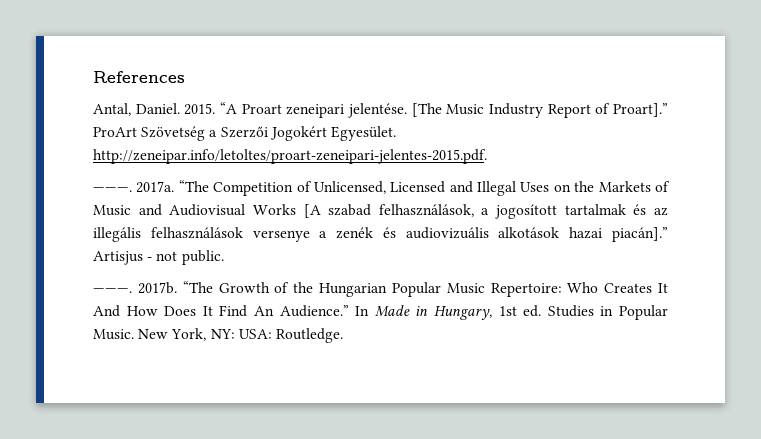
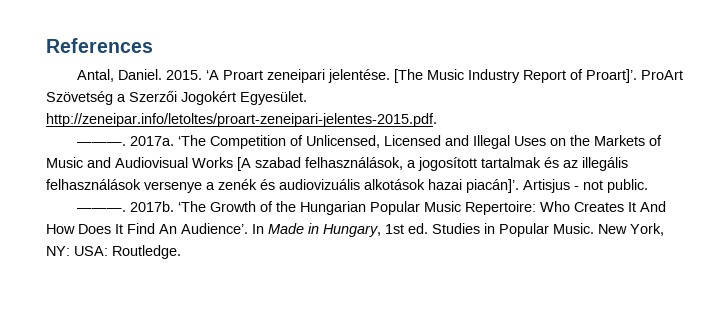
- “A Proart zeneipari jelentése.
+ ‘A Proart zeneipari jelentése.
- [The Music Industry Report of Proart].”
+ [The Music Industry Report of Proart]’.
- “The Competition of Unlicensed, Licensed and Illegal Uses on the Markets of Music and Audiovisual Works [A szabad felhasználások, a jogosított tartalmak és az illegális felhasználások versenye a zenék és audiovizuális alkotások hazai piacán].”
+ ‘The Competition of Unlicensed, Licensed and Illegal Uses on the Markets of Music and Audiovisual Works [A szabad felhasználások, a jogosított tartalmak és az illegális felhasználások versenye a zenék és audiovizuális alkotások hazai piacán]’.
- “The Growth of the Hungarian Popular Music Repertoire: Who Creates It And How Does It Find An Audience.”
+ ‘The Growth of the Hungarian Popular Music Repertoire: Who Creates It And How Does It Find An Audience’.

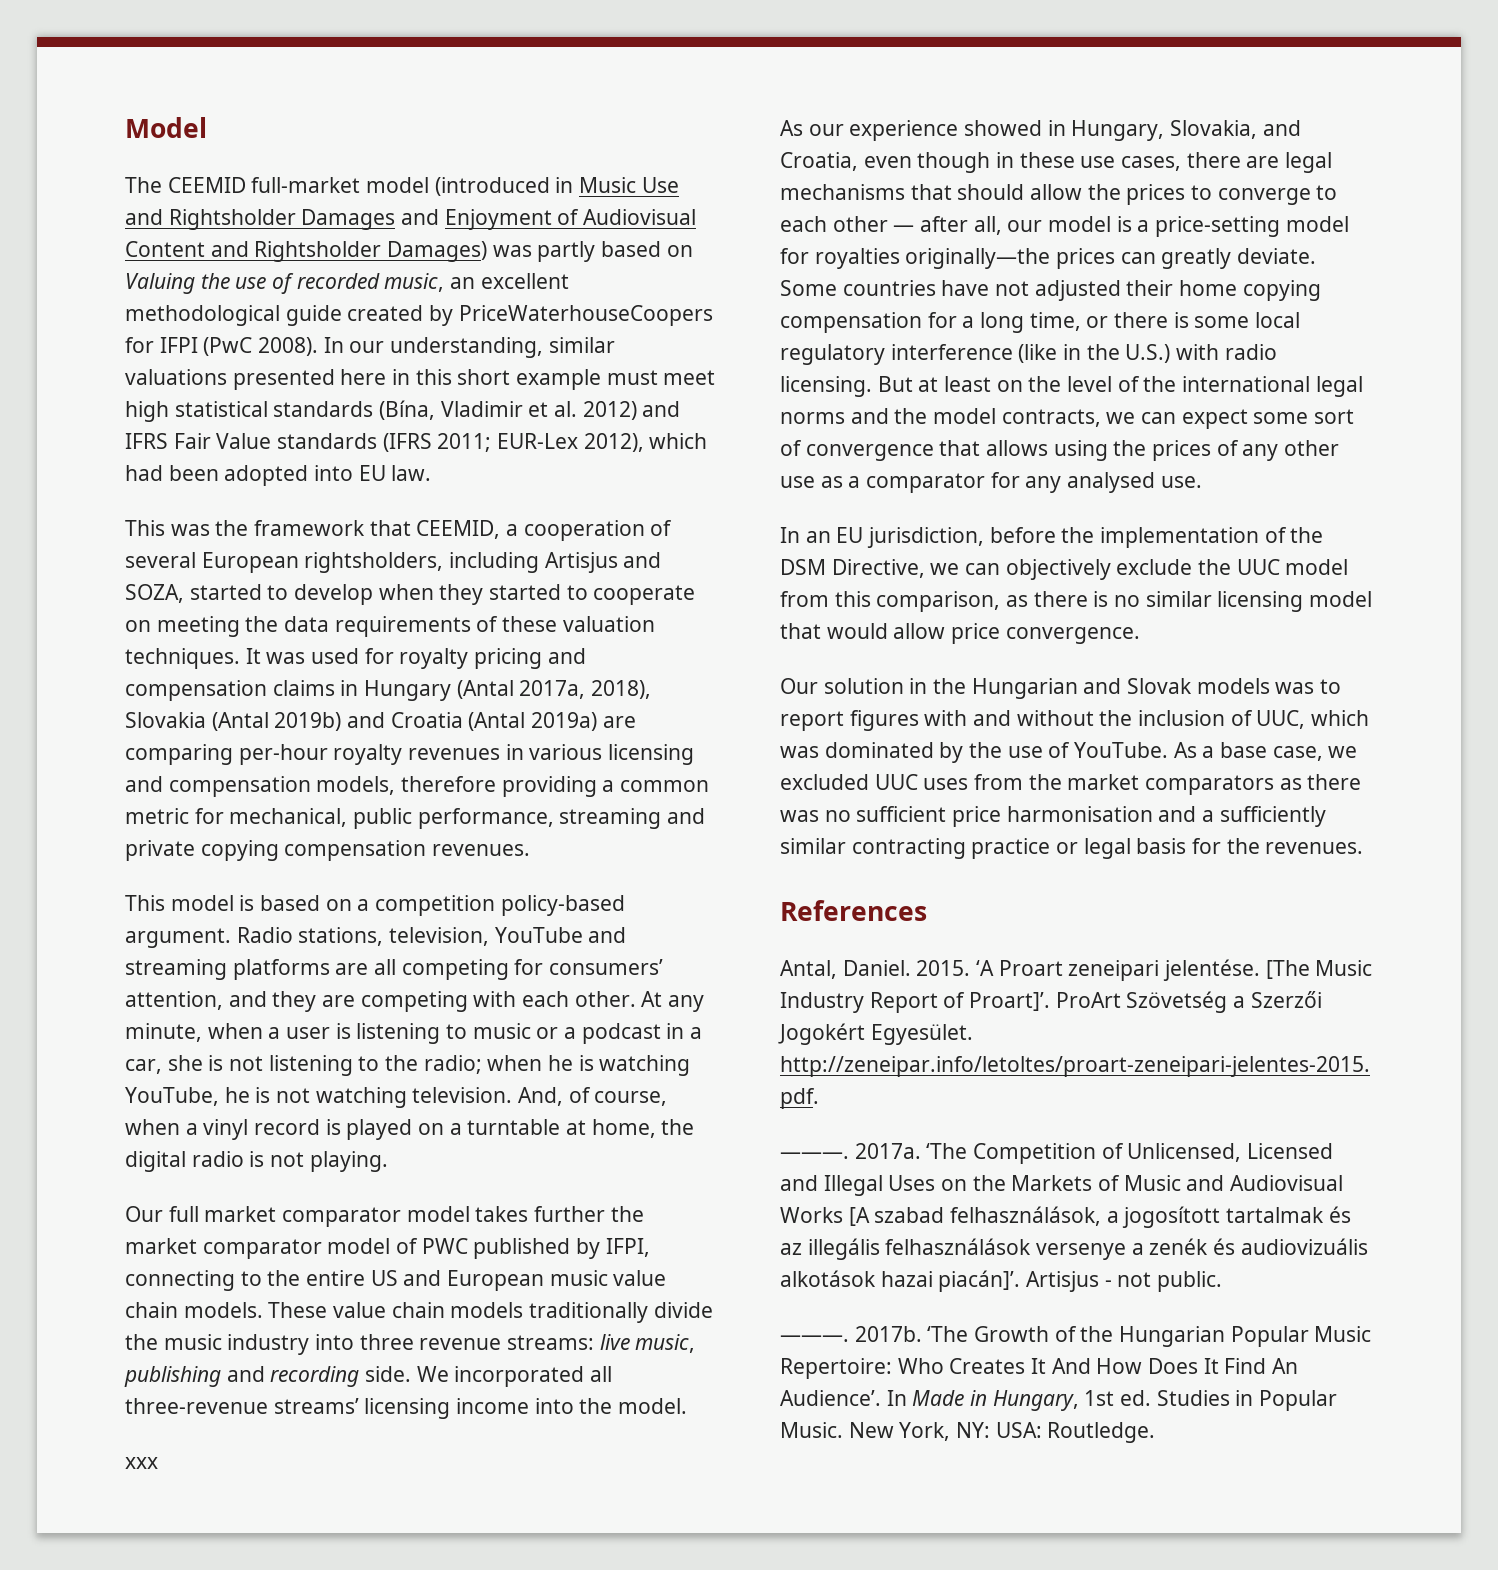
+ Model
+ The CEEMID full-market model (introduced in Music Use and Rightsholder Damages and Enjoyment of Audiovisual Content and Rightsholder Damages) was partly based on Valuing the use of recorded music, an excellent methodological guide created by PriceWaterhouseCoopers for IFPI (PwC 2008). In our understanding, similar valuations presented here in this short example must meet high statistical standards (Bína, Vladimir et al. 2012) and IFRS Fair Value standards (IFRS 2011; EUR-Lex 2012), which had been adopted into EU law.
+ This was the framework that CEEMID, a cooperation of several European rightsholders, including Artisjus and SOZA, started to develop when they started to cooperate on meeting the data requirements of these valuation techniques. It was used for royalty pricing and compensation claims in Hungary (Antal 2017a, 2018), Slovakia (Antal 2019b) and Croatia (Antal 2019a) are comparing per-hour royalty revenues in various licensing and compensation models, therefore providing a common metric for mechanical, public performance, streaming and private copying compensation revenues.
+ This model is based on a competition policy-based argument. Radio stations, television, YouTube and streaming platforms are all competing for consumers’ attention, and they are competing with each other. At any minute, when a user is listening to music or a podcast in a car, she is not listening to the radio; when he is watching YouTube, he is not watching television. And, of course, when a vinyl record is played on a turntable at home, the digital radio is not playing.
+ Our full market comparator model takes further the market comparator model of PWC published by IFPI, connecting to the entire US and European music value chain models. These value chain models traditionally divide the music industry into three revenue streams: live music, publishing and recording side. We incorporated all three-revenue streams’ licensing income into the model.
+ xxx
+ As our experience showed in Hungary, Slovakia, and Croatia, even though in these use cases, there are legal mechanisms that should allow the prices to converge to each other — after all, our model is a price-setting model for royalties originally—the prices can greatly deviate. Some countries have not adjusted their home copying compensation for a long time, or there is some local regulatory interference (like in the U.S.) with radio licensing. But at least on the level of the international legal norms and the model contracts, we can expect some sort of convergence that allows using the prices of any other use as a comparator for any analysed use.
+ In an EU jurisdiction, before the implementation of the DSM Directive, we can objectively exclude the UUC model from this comparison, as there is no similar licensing model that would allow price convergence.
+ Our solution in the Hungarian and Slovak models was to report figures with and without the inclusion of UUC, which was dominated by the use of YouTube. As a base case, we excluded UUC uses from the market comparators as there was no sufficient price harmonisation and a sufficiently similar contracting practice or legal basis for the revenues.

